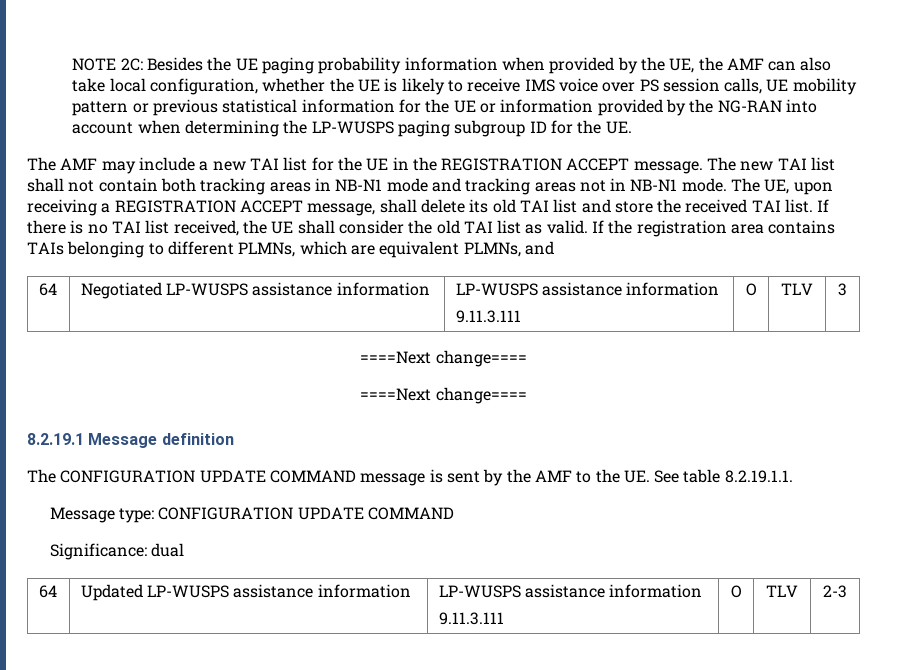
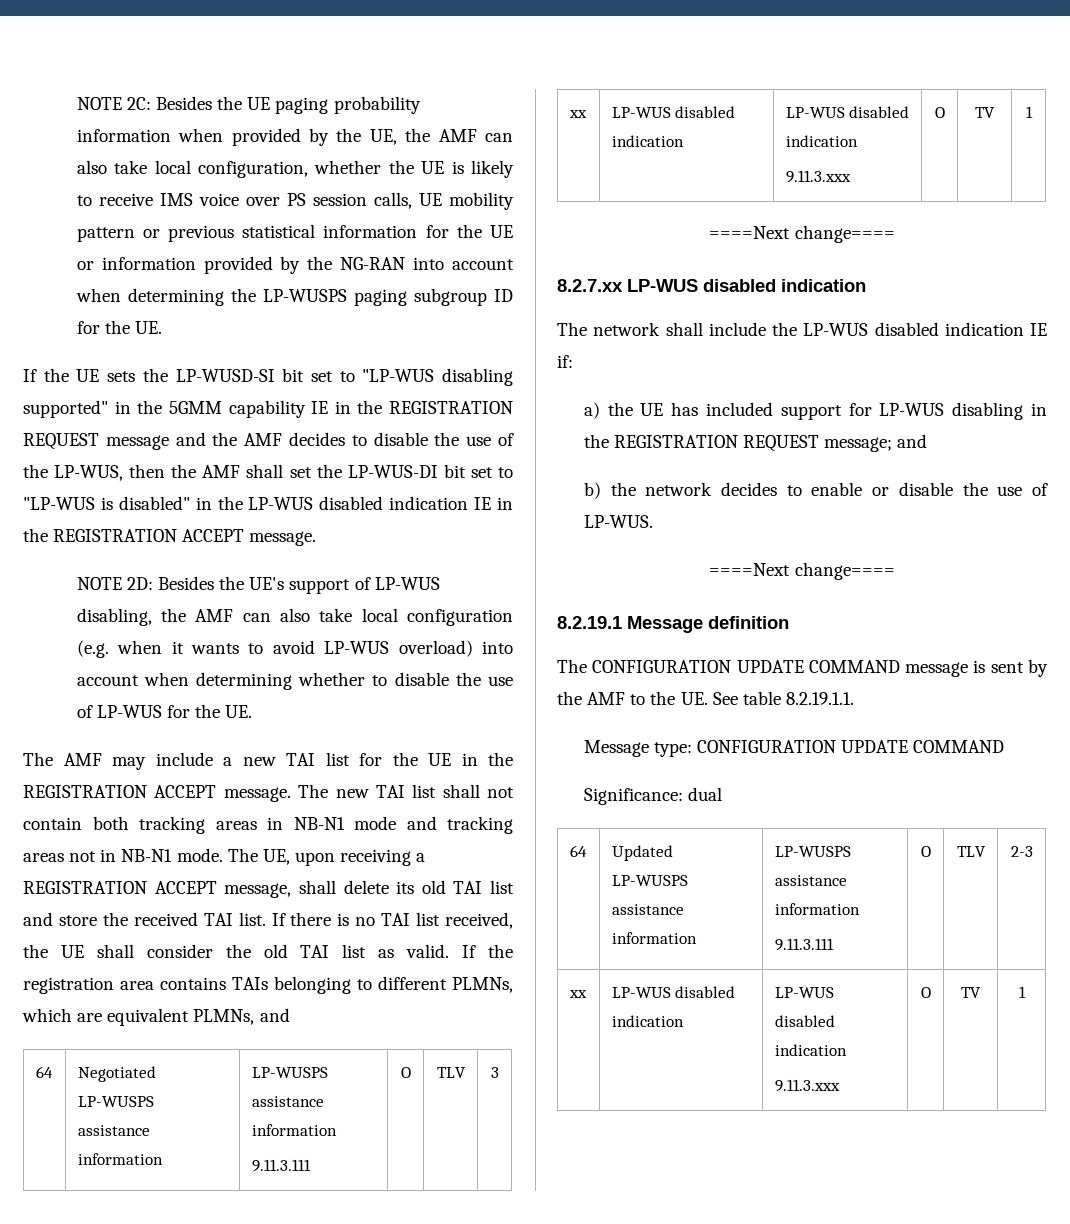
+ If the UE sets the LP-WUSD-SI bit set to "LP-WUS disabling supported" in the 5GMM capability IE in the REGISTRATION REQUEST message and the AMF decides to disable the use of the LP-WUS, then the AMF shall set the LP-WUS-DI bit set to "LP-WUS is disabled" in the LP-WUS disabled indication IE in the REGISTRATION ACCEPT message.
+ NOTE 2D: Besides the UE's support of LP-WUS disabling, the AMF can also take local configuration (e.g. when it wants to avoid LP-WUS overload) into account when determining whether to disable the use of LP-WUS for the UE.
  64 | Negotiated LP-WUSPS assistance information | LP-WUSPS assistance information
  9.11.3.111 | O | TLV | 3
+ xx | LP-WUS disabled indication | LP-WUS disabled indication
+ 9.11.3.xxx | O | TV | 1
  ====Next change====
+ 8.2.7.xx LP-WUS disabled indication
+ The network shall include the LP-WUS disabled indication IE if:
+ a) the UE has included support for LP-WUS disabling in the REGISTRATION REQUEST message; and
+ b) the network decides to enable or disable the use of LP-WUS.
  64 | Updated LP-WUSPS assistance information | LP-WUSPS assistance information
  9.11.3.111 | O | TLV | 2-3
+ xx | LP-WUS disabled indication | LP-WUS disabled indication
+ 9.11.3.xxx | O | TV | 1

